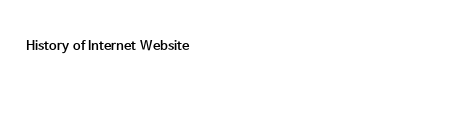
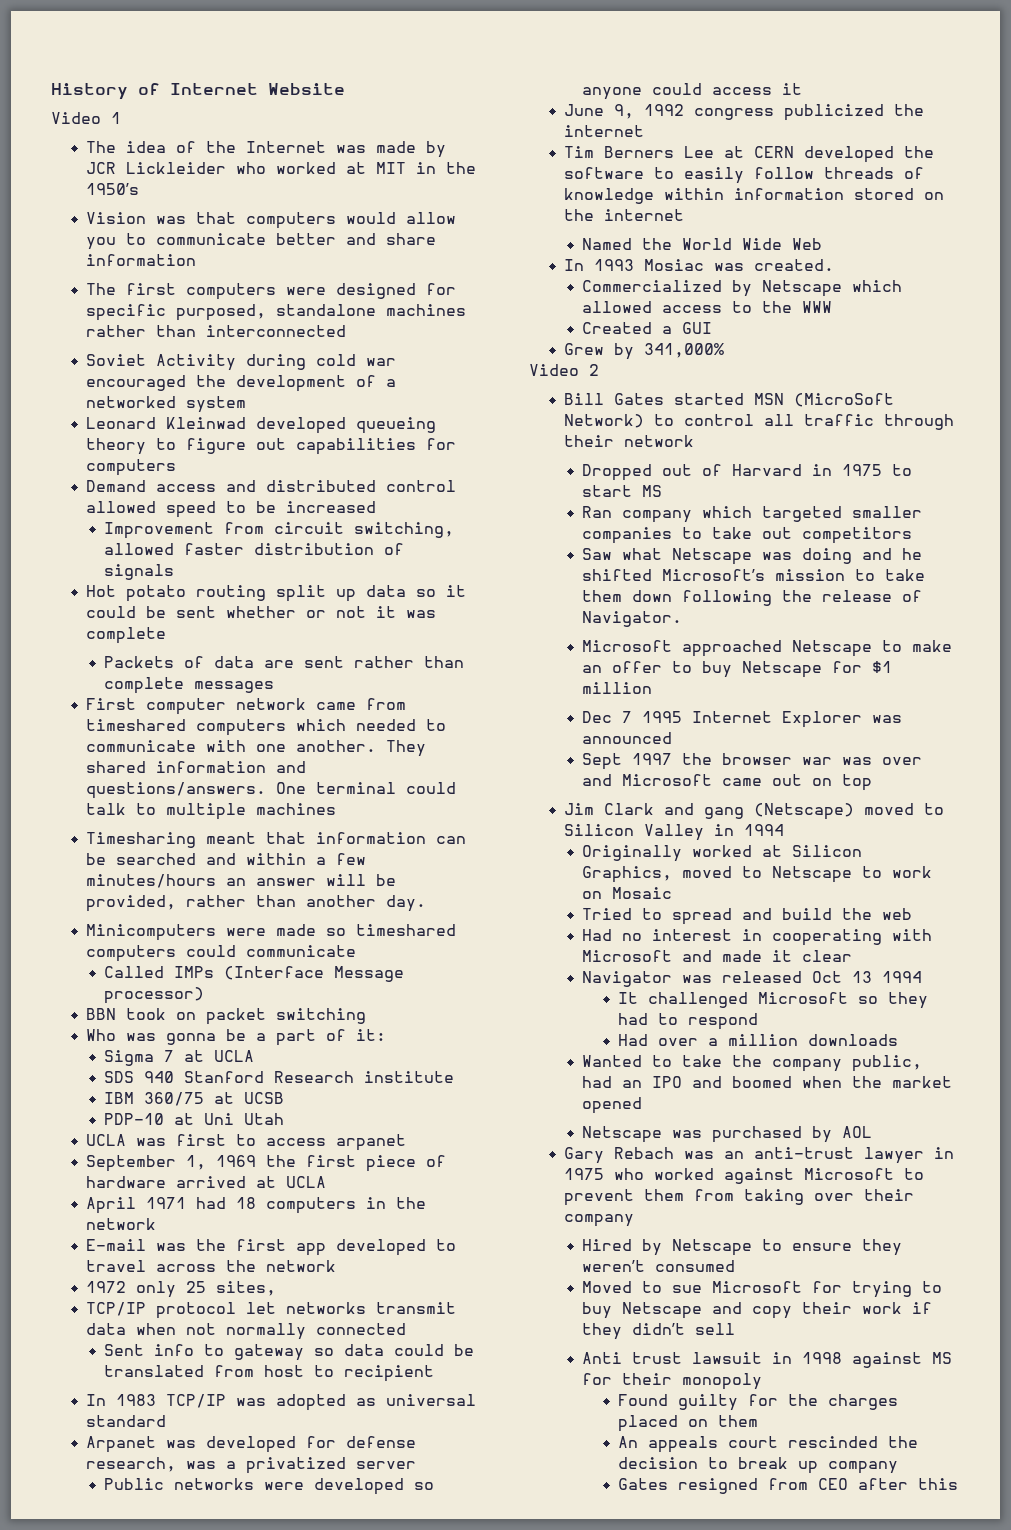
+ Video 1
+ The idea of the Internet was made by JCR Lickleider who worked at MIT in the 1950’s
+ Vision was that computers would allow you to communicate better and share information
+ The first computers were designed for specific purposed, standalone machines rather than interconnected
+ Soviet Activity during cold war encouraged the development of a networked system
+ Leonard Kleinwad developed queueing theory to figure out capabilities for computers
+ Demand access and distributed control allowed speed to be increased
+ Improvement from circuit switching, allowed faster distribution of signals
+ Hot potato routing split up data so it could be sent whether or not it was complete
+ Packets of data are sent rather than complete messages
+ First computer network came from timeshared computers which needed to communicate with one another. They shared information and questions/answers. One terminal could talk to multiple machines
+ Timesharing meant that information can be searched and within a few minutes/hours an answer will be provided, rather than another day.
+ Minicomputers were made so timeshared computers could communicate
+ Called IMPs (Interface Message processor)
+ BBN took on packet switching
+ Who was gonna be a part of it:
+ Sigma 7 at UCLA
+ SDS 940 Stanford Research institute
+ IBM 360/75 at UCSB
+ PDP-10 at Uni Utah
+ UCLA was first to access arpanet
+ September 1, 1969 the first piece of hardware arrived at UCLA
+ April 1971 had 18 computers in the network
+ E-mail was the first app developed to travel across the network
+ 1972 only 25 sites,
+ TCP/IP protocol let networks transmit data when not normally connected
+ Sent info to gateway so data could be translated from host to recipient
+ In 1983 TCP/IP was adopted as universal standard
+ Arpanet was developed for defense research, was a privatized server
+ Public networks were developed so anyone could access it
+ June 9, 1992 congress publicized the internet
+ Tim Berners Lee at CERN developed the software to easily follow threads of knowledge within information stored on the internet
+ Named the World Wide Web
+ In 1993 Mosiac was created.
+ Commercialized by Netscape which allowed access to the WWW
+ Created a GUI
+ Grew by 341,000%
+ Video 2
+ Bill Gates started MSN (MicroSoft Network) to control all traffic through their network
+ Dropped out of Harvard in 1975 to start MS
+ Ran company which targeted smaller companies to take out competitors
+ Saw what Netscape was doing and he shifted Microsoft’s mission to take them down following the release of Navigator.
+ Microsoft approached Netscape to make an offer to buy Netscape for $1 million
+ Dec 7 1995 Internet Explorer was announced
+ Sept 1997 the browser war was over and Microsoft came out on top
+ Jim Clark and gang (Netscape) moved to Silicon Valley in 1994
+ Originally worked at Silicon Graphics, moved to Netscape to work on Mosaic
+ Tried to spread and build the web
+ Had no interest in cooperating with Microsoft and made it clear
+ Navigator was released Oct 13 1994
+ It challenged Microsoft so they had to respond
+ Had over a million downloads
+ Wanted to take the company public, had an IPO and boomed when the market opened
+ Netscape was purchased by AOL
+ Gary Rebach was an anti-trust lawyer in 1975 who worked against Microsoft to prevent them from taking over their company
+ Hired by Netscape to ensure they weren’t consumed
+ Moved to sue Microsoft for trying to buy Netscape and copy their work if they didn’t sell
+ Anti trust lawsuit in 1998 against MS for their monopoly
+ Found guilty for the charges placed on them
+ An appeals court rescinded the decision to break up company
+ Gates resigned from CEO after this

